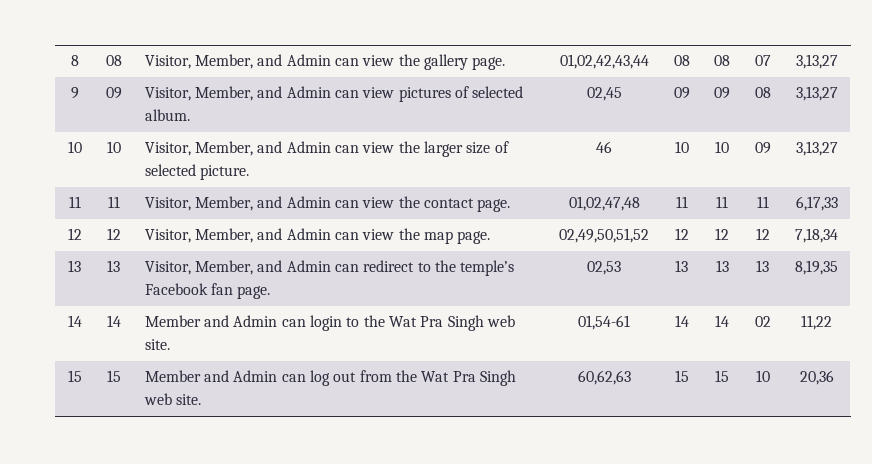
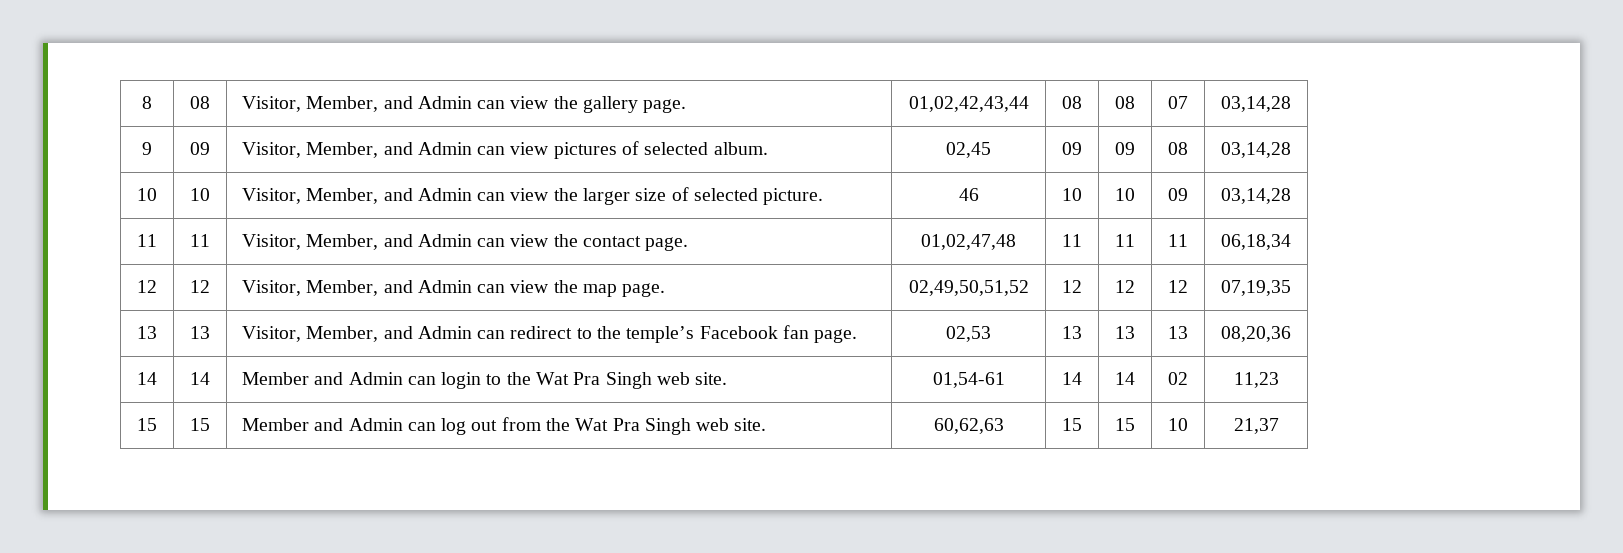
- 8 | 08 | Visitor, Member, and Admin can view the gallery page. | 01,02,42,43,44 | 08 | 08 | 07 | 3,13,27
+ 8 | 08 | Visitor, Member, and Admin can view the gallery page. | 01,02,42,43,44 | 08 | 08 | 07 | 03,14,28
- 9 | 09 | Visitor, Member, and Admin can view pictures of selected album. | 02,45 | 09 | 09 | 08 | 3,13,27
+ 9 | 09 | Visitor, Member, and Admin can view pictures of selected album. | 02,45 | 09 | 09 | 08 | 03,14,28
- 10 | 10 | Visitor, Member, and Admin can view the larger size of selected picture. | 46 | 10 | 10 | 09 | 3,13,27
+ 10 | 10 | Visitor, Member, and Admin can view the larger size of selected picture. | 46 | 10 | 10 | 09 | 03,14,28
- 11 | 11 | Visitor, Member, and Admin can view the contact page. | 01,02,47,48 | 11 | 11 | 11 | 6,17,33
+ 11 | 11 | Visitor, Member, and Admin can view the contact page. | 01,02,47,48 | 11 | 11 | 11 | 06,18,34
- 12 | 12 | Visitor, Member, and Admin can view the map page. | 02,49,50,51,52 | 12 | 12 | 12 | 7,18,34
+ 12 | 12 | Visitor, Member, and Admin can view the map page. | 02,49,50,51,52 | 12 | 12 | 12 | 07,19,35
- 13 | 13 | Visitor, Member, and Admin can redirect to the temple’s Facebook fan page. | 02,53 | 13 | 13 | 13 | 8,19,35
+ 13 | 13 | Visitor, Member, and Admin can redirect to the temple’s Facebook fan page. | 02,53 | 13 | 13 | 13 | 08,20,36
- 14 | 14 | Member and Admin can login to the Wat Pra Singh web site. | 01,54-61 | 14 | 14 | 02 | 11,22
+ 14 | 14 | Member and Admin can login to the Wat Pra Singh web site. | 01,54-61 | 14 | 14 | 02 | 11,23
- 15 | 15 | Member and Admin can log out from the Wat Pra Singh web site. | 60,62,63 | 15 | 15 | 10 | 20,36
+ 15 | 15 | Member and Admin can log out from the Wat Pra Singh web site. | 60,62,63 | 15 | 15 | 10 | 21,37

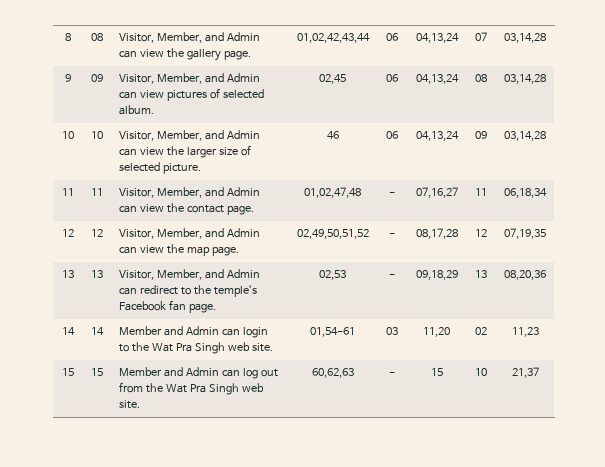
- 8 | 08 | Visitor, Member, and Admin can view the gallery page. | 01,02,42,43,44 | 08 | 08 | 07 | 03,14,28
+ 8 | 08 | Visitor, Member, and Admin can view the gallery page. | 01,02,42,43,44 | 06 | 04,13,24 | 07 | 03,14,28
- 9 | 09 | Visitor, Member, and Admin can view pictures of selected album. | 02,45 | 09 | 09 | 08 | 03,14,28
+ 9 | 09 | Visitor, Member, and Admin can view pictures of selected album. | 02,45 | 06 | 04,13,24 | 08 | 03,14,28
- 10 | 10 | Visitor, Member, and Admin can view the larger size of selected picture. | 46 | 10 | 10 | 09 | 03,14,28
+ 10 | 10 | Visitor, Member, and Admin can view the larger size of selected picture. | 46 | 06 | 04,13,24 | 09 | 03,14,28
- 11 | 11 | Visitor, Member, and Admin can view the contact page. | 01,02,47,48 | 11 | 11 | 11 | 06,18,34
+ 11 | 11 | Visitor, Member, and Admin can view the contact page. | 01,02,47,48 | - | 07,16,27 | 11 | 06,18,34
- 12 | 12 | Visitor, Member, and Admin can view the map page. | 02,49,50,51,52 | 12 | 12 | 12 | 07,19,35
+ 12 | 12 | Visitor, Member, and Admin can view the map page. | 02,49,50,51,52 | - | 08,17,28 | 12 | 07,19,35
- 13 | 13 | Visitor, Member, and Admin can redirect to the temple’s Facebook fan page. | 02,53 | 13 | 13 | 13 | 08,20,36
+ 13 | 13 | Visitor, Member, and Admin can redirect to the temple’s Facebook fan page. | 02,53 | - | 09,18,29 | 13 | 08,20,36
- 14 | 14 | Member and Admin can login to the Wat Pra Singh web site. | 01,54-61 | 14 | 14 | 02 | 11,23
+ 14 | 14 | Member and Admin can login to the Wat Pra Singh web site. | 01,54-61 | 03 | 11,20 | 02 | 11,23
- 15 | 15 | Member and Admin can log out from the Wat Pra Singh web site. | 60,62,63 | 15 | 15 | 10 | 21,37
+ 15 | 15 | Member and Admin can log out from the Wat Pra Singh web site. | 60,62,63 | - | 15 | 10 | 21,37

